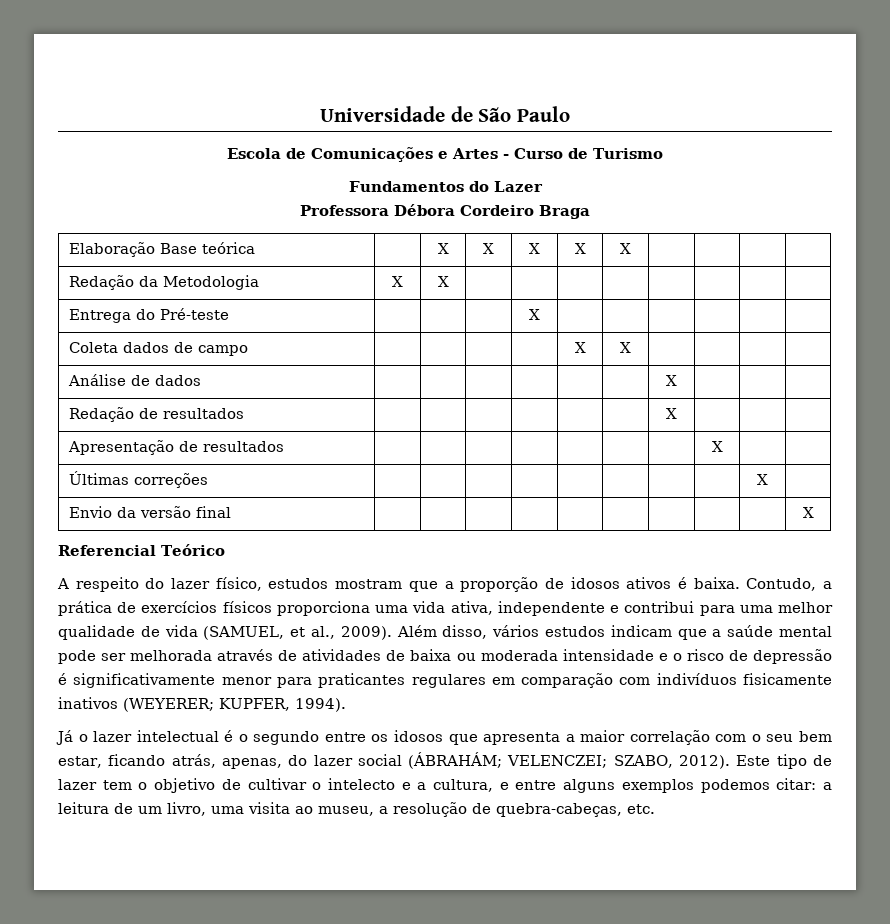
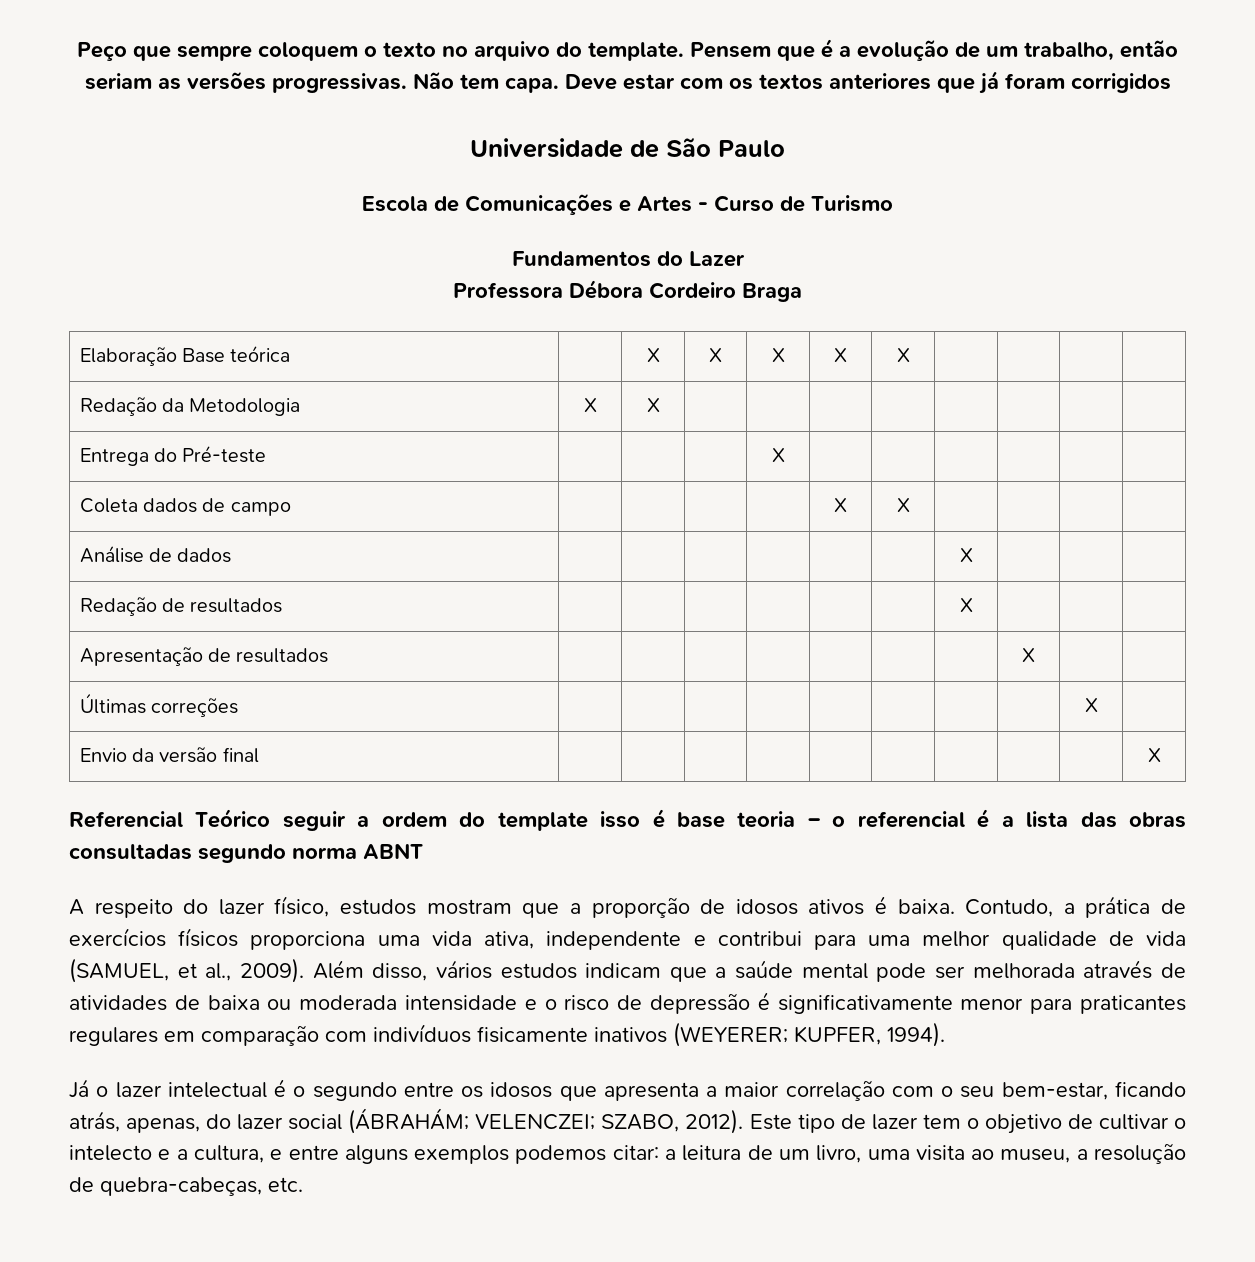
+ Peço que sempre coloquem o texto no arquivo do template. Pensem que é a evolução de um trabalho, então seriam as versões progressivas. Não tem capa. Deve estar com os textos anteriores que já foram corrigidos
- Referencial Teórico
+ Referencial Teórico seguir a ordem do template isso é base teoria – o referencial é a lista das obras consultadas segundo norma ABNT
- Já o lazer intelectual é o segundo entre os idosos que apresenta a maior correlação com o seu bem estar, ficando atrás, apenas, do lazer social (ÁBRAHÁM; VELENCZEI; SZABO, 2012).
+ Já o lazer intelectual é o segundo entre os idosos que apresenta a maior correlação com o seu bem-estar, ficando atrás, apenas, do lazer social (ÁBRAHÁM; VELENCZEI; SZABO, 2012).

